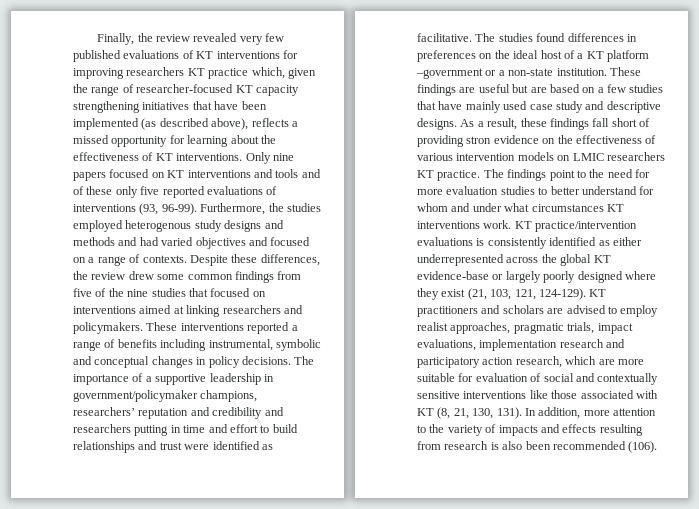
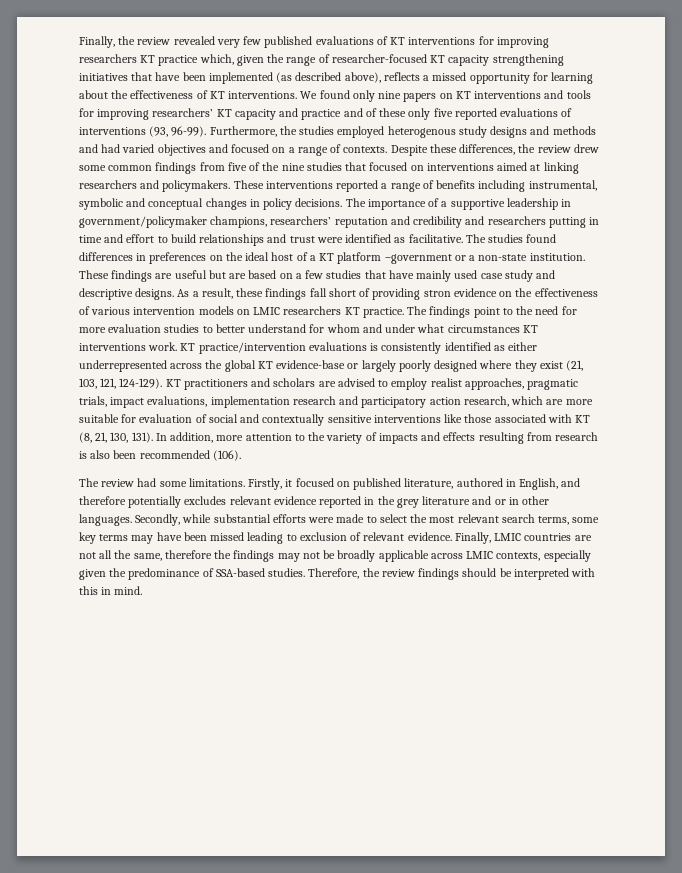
- Only nine papers focused on KT interventions and tools and of these only five reported evaluations of interventions (93, 96-99).
+ We found only nine papers on KT interventions and tools for improving researchers’ KT capacity and practice and of these only five reported evaluations of interventions (93, 96-99).
+ The review had some limitations. Firstly, it focused on published literature, authored in English, and therefore potentially excludes relevant evidence reported in the grey literature and or in other languages. Secondly, while substantial efforts were made to select the most relevant search terms, some key terms may have been missed leading to exclusion of relevant evidence. Finally, LMIC countries are not all the same, therefore the findings may not be broadly applicable across LMIC contexts, especially given the predominance of SSA-based studies. Therefore, the review findings should be interpreted with this in mind.

